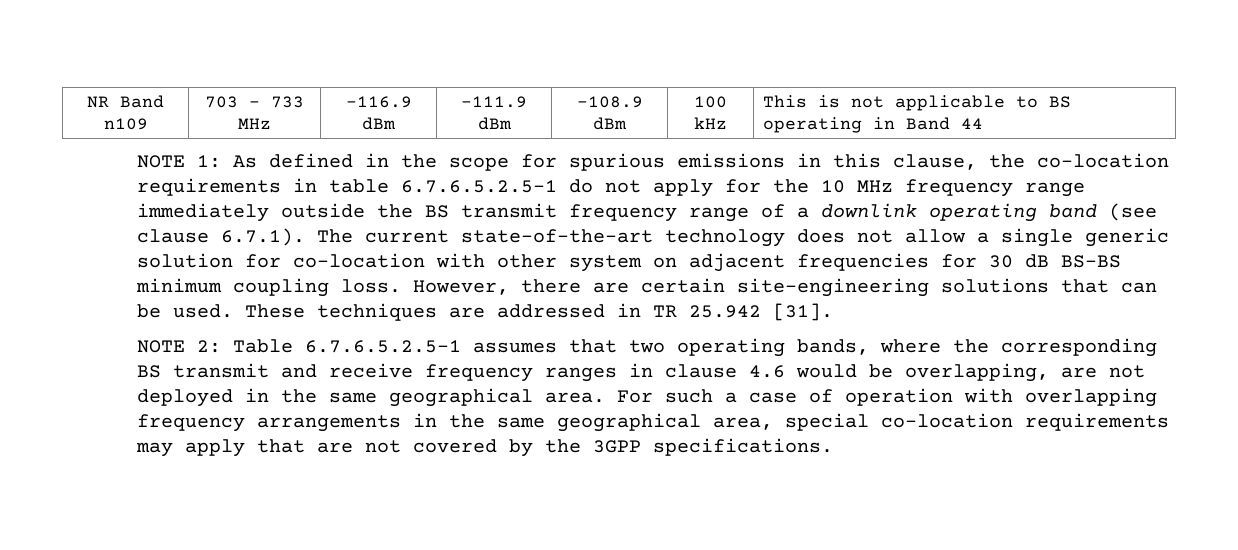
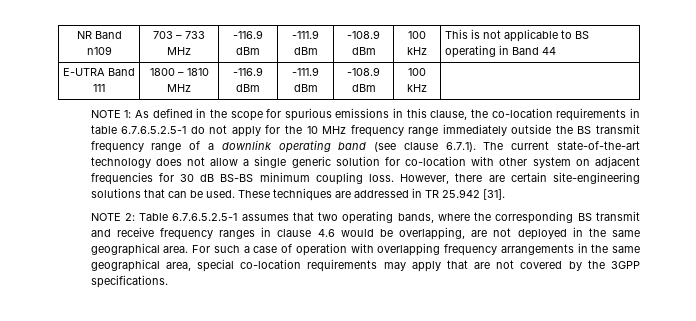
+ E-UTRA Band 111 | 1800 – 1810 MHz | -116.9 dBm | -111.9 dBm | -108.9 dBm | 100 kHz |

